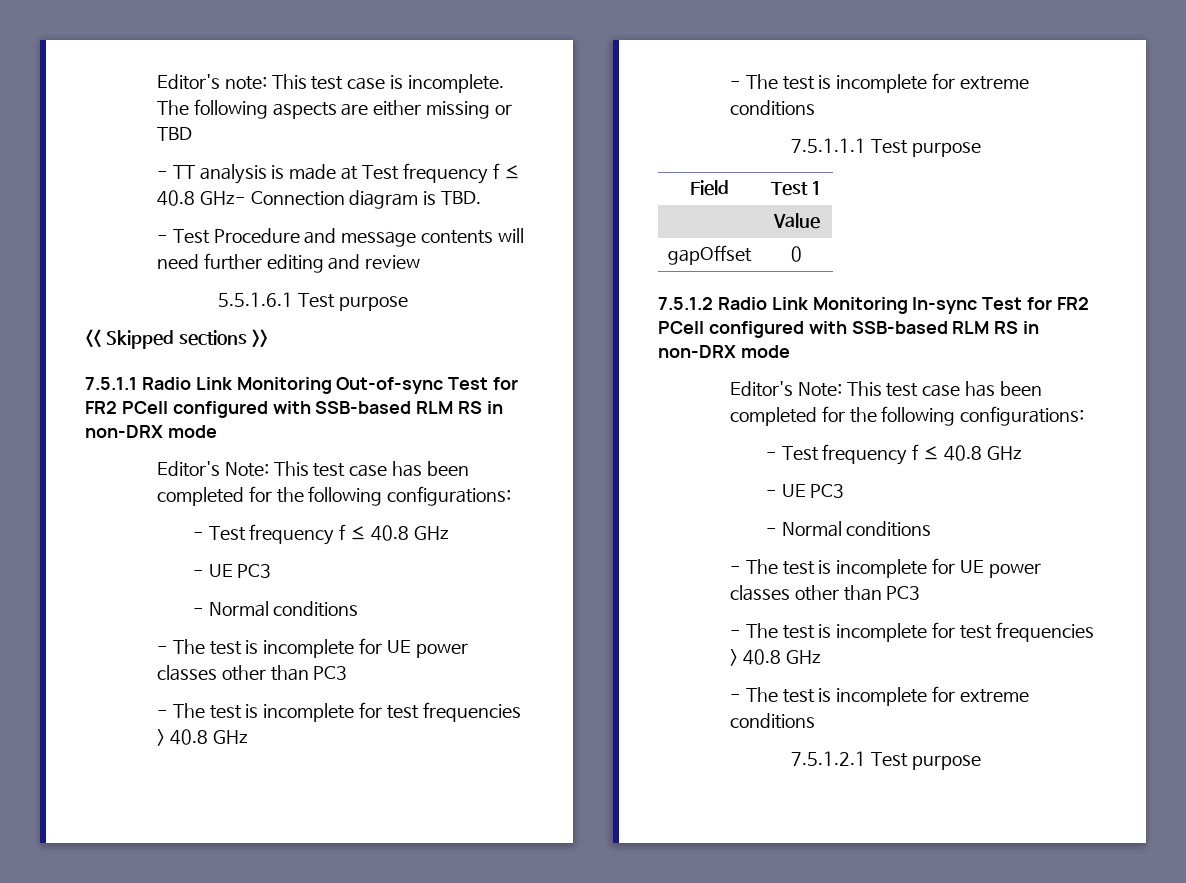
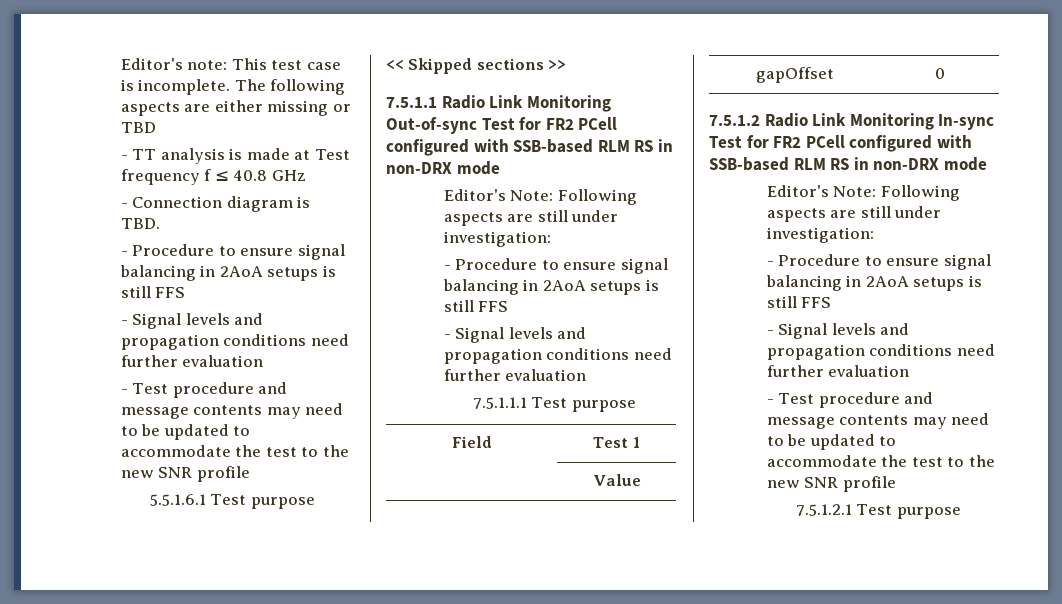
- - TT analysis is made at Test frequency f ≤ 40.8 GHz- Connection diagram is TBD.
- - Test Procedure and message contents will need further editing and review
+ - TT analysis is made at Test frequency f ≤ 40.8 GHz
+ - Connection diagram is TBD.
+ - Procedure to ensure signal balancing in 2AoA setups is still FFS
+ - Signal levels and propagation conditions need further evaluation
+ - Test procedure and message contents may need to be updated to accommodate the test to the new SNR profile
  7.5.1.1 Radio Link Monitoring Out-of-sync Test for FR2 PCell configured with SSB-based RLM RS in non-DRX mode
- Editor's Note: This test case has been completed for the following configurations:
- - Test frequency f ≤ 40.8 GHz
- - UE PC3
- - Normal conditions
- - The test is incomplete for UE power classes other than PC3
- - The test is incomplete for test frequencies > 40.8 GHz
- - The test is incomplete for extreme conditions
+ Editor's Note: Following aspects are still under investigation:
+ - Procedure to ensure signal balancing in 2AoA setups is still FFS
+ - Signal levels and propagation conditions need further evaluation
  7.5.1.2 Radio Link Monitoring In-sync Test for FR2 PCell configured with SSB-based RLM RS in non-DRX mode
- Editor's Note: This test case has been completed for the following configurations:
- - Test frequency f ≤ 40.8 GHz
- - UE PC3
- - Normal conditions
- - The test is incomplete for UE power classes other than PC3
- - The test is incomplete for test frequencies > 40.8 GHz
- - The test is incomplete for extreme conditions
+ Editor's Note: Following aspects are still under investigation:
+ - Procedure to ensure signal balancing in 2AoA setups is still FFS
+ - Signal levels and propagation conditions need further evaluation
+ - Test procedure and message contents may need to be updated to accommodate the test to the new SNR profile

